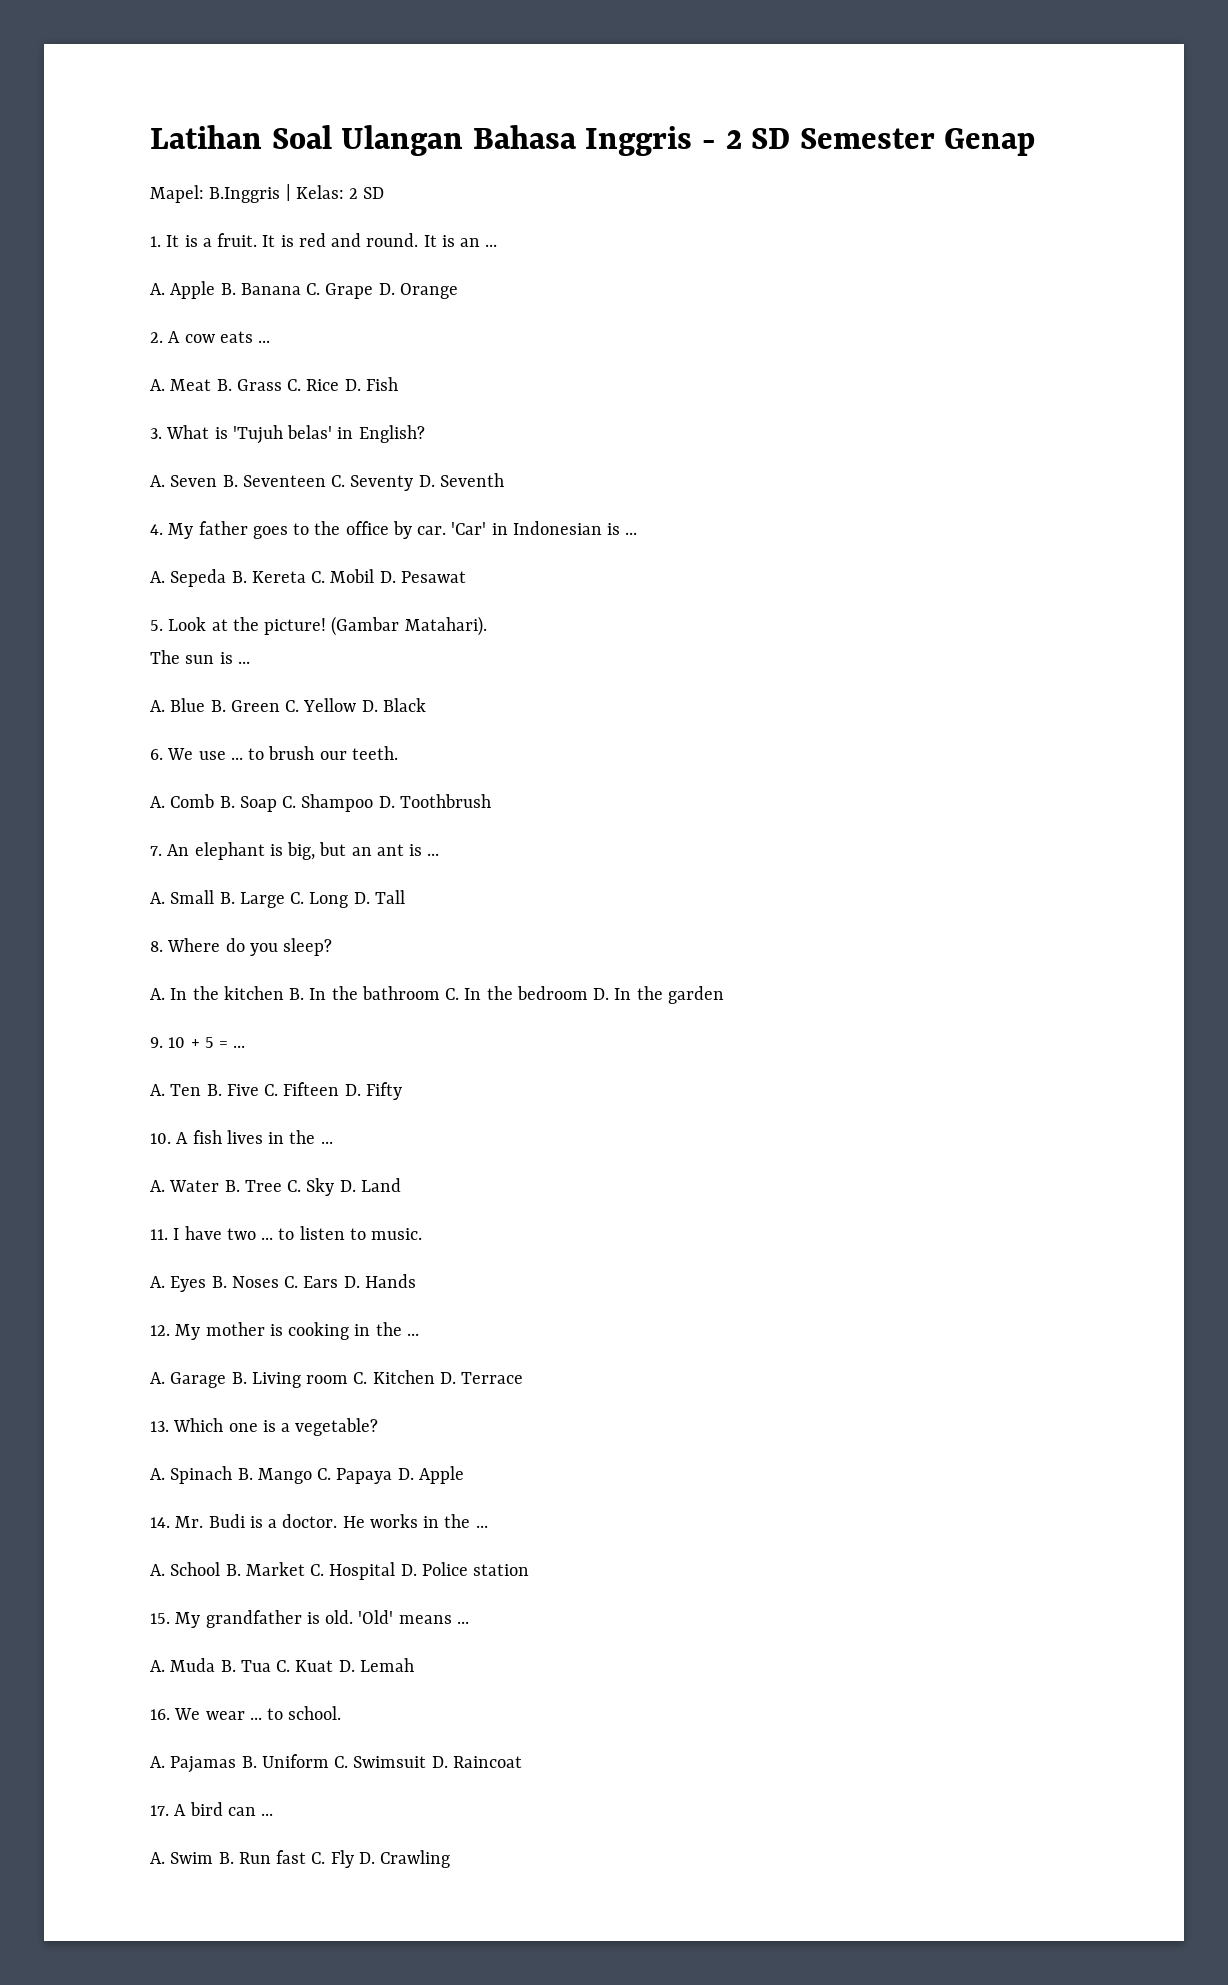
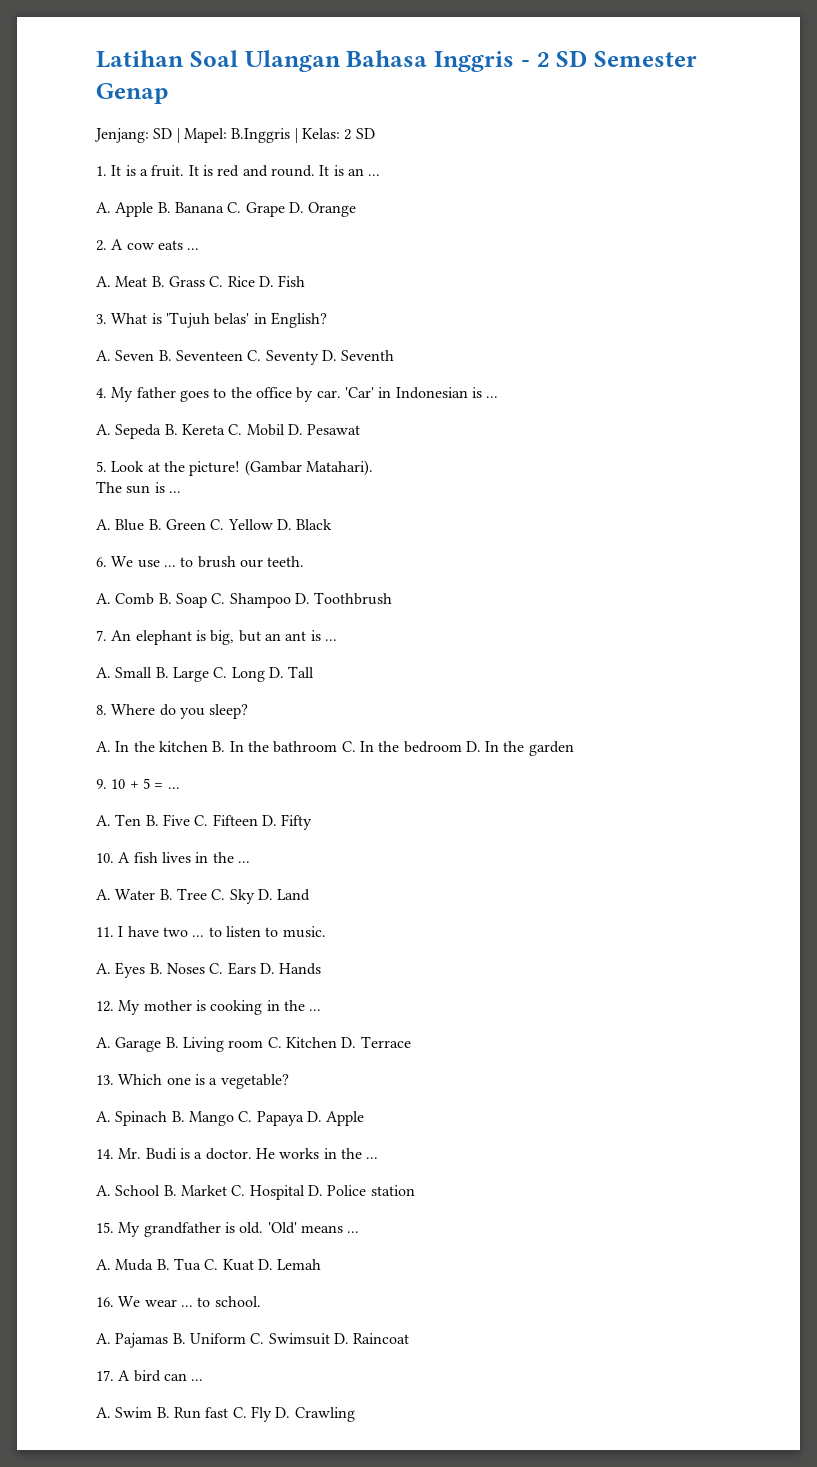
- Mapel: B.Inggris | Kelas: 2 SD
+ Jenjang: SD | Mapel: B.Inggris | Kelas: 2 SD

